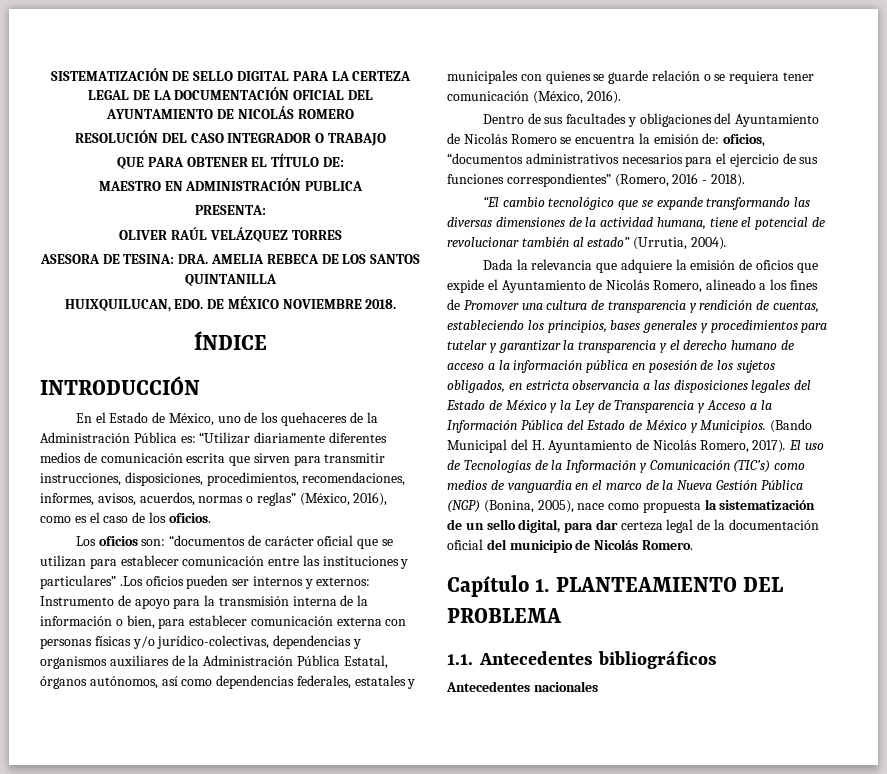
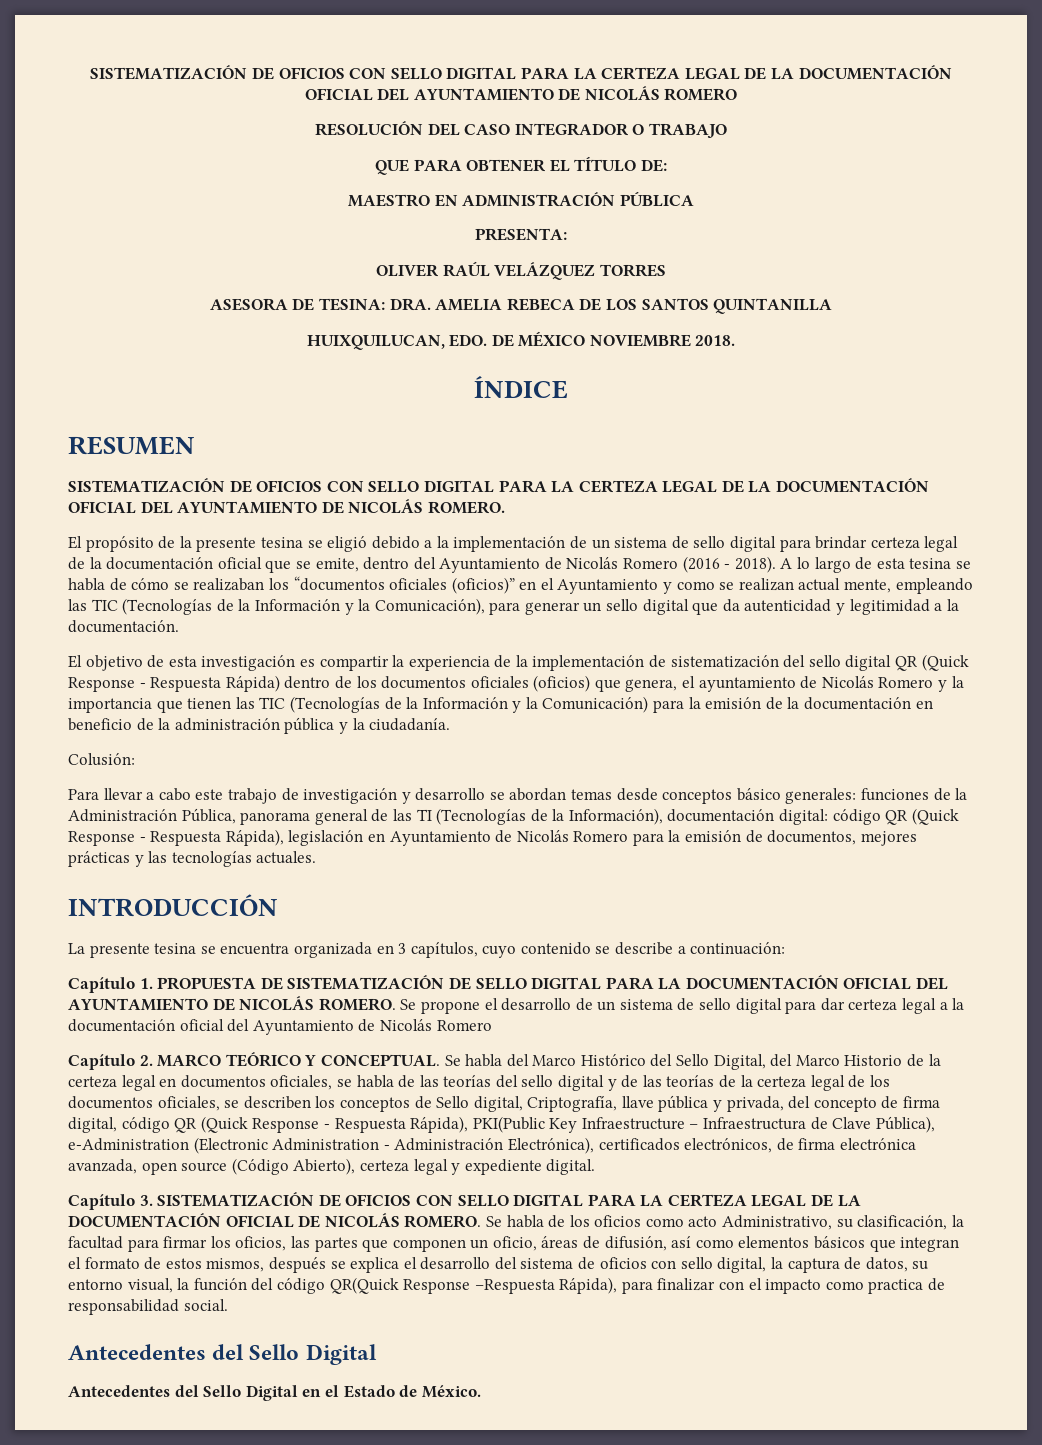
- SISTEMATIZACIÓN DE SELLO DIGITAL PARA LA CERTEZA LEGAL DE LA DOCUMENTACIÓN OFICIAL DEL AYUNTAMIENTO DE NICOLÁS ROMERO
+ SISTEMATIZACIÓN DE OFICIOS CON SELLO DIGITAL PARA LA CERTEZA LEGAL DE LA DOCUMENTACIÓN OFICIAL DEL AYUNTAMIENTO DE NICOLÁS ROMERO
- MAESTRO EN ADMINISTRACIÓN PUBLICA
+ MAESTRO EN ADMINISTRACIÓN PÚBLICA
+ RESUMEN
+ SISTEMATIZACIÓN DE OFICIOS CON SELLO DIGITAL PARA LA CERTEZA LEGAL DE LA DOCUMENTACIÓN OFICIAL DEL AYUNTAMIENTO DE NICOLÁS ROMERO.
+ El propósito de la presente tesina se eligió debido a la implementación de un sistema de sello digital para brindar certeza legal de la documentación oficial que se emite, dentro del Ayuntamiento de Nicolás Romero (2016 - 2018). A lo largo de esta tesina se habla de cómo se realizaban los “documentos oficiales (oficios)” en el Ayuntamiento y como se realizan actual mente, empleando las TIC (Tecnologías de la Información y la Comunicación), para generar un sello digital que da autenticidad y legitimidad a la documentación.
+ El objetivo de esta investigación es compartir la experiencia de la implementación de sistematización del sello digital QR (Quick Response - Respuesta Rápida) dentro de los documentos oficiales (oficios) que genera, el ayuntamiento de Nicolás Romero y la importancia que tienen las TIC (Tecnologías de la Información y la Comunicación) para la emisión de la documentación en beneficio de la administración pública y la ciudadanía.
+ Colusión:
+ Para llevar a cabo este trabajo de investigación y desarrollo se abordan temas desde conceptos básico generales: funciones de la Administración Pública, panorama general de las TI (Tecnologías de la Información), documentación digital: código QR (Quick Response - Respuesta Rápida), legislación en Ayuntamiento de Nicolás Romero para la emisión de documentos, mejores prácticas y las tecnologías actuales.
  INTRODUCCIÓN
- En el Estado de México, uno de los quehaceres de la Administración Pública es: “Utilizar diariamente diferentes medios de comunicación escrita que sirven para transmitir instrucciones, disposiciones, procedimientos, recomendaciones, informes, avisos, acuerdos, normas o reglas” (México, 2016), como es el caso de los oficios.
- Los oficios son: “documentos de carácter oficial que se utilizan para establecer comunicación entre las instituciones y particulares” .Los oficios pueden ser internos y externos: Instrumento de apoyo para la transmisión interna de la información o bien, para establecer comunicación externa con personas físicas y/o jurídico-colectivas, dependencias y organismos auxiliares de la Administración Pública Estatal, órganos autónomos, así como dependencias federales, estatales y municipales con quienes se guarde relación o se requiera tener comunicación (México, 2016).
- Dentro de sus facultades y obligaciones del Ayuntamiento de Nicolás Romero se encuentra la emisión de: oficios, “documentos administrativos necesarios para el ejercicio de sus funciones correspondientes” (Romero, 2016 - 2018).
- “El cambio tecnológico que se expande transformando las diversas dimensiones de la actividad humana, tiene el potencial de revolucionar también al estado” (Urrutia, 2004).
- Dada la relevancia que adquiere la emisión de oficios que expide el Ayuntamiento de Nicolás Romero, alineado a los fines de Promover una cultura de transparencia y rendición de cuentas, estableciendo los principios, bases generales y procedimientos para tutelar y garantizar la transparencia y el derecho humano de acceso a la información pública en posesión de los sujetos obligados, en estricta observancia a las disposiciones legales del Estado de México y la Ley de Transparencia y Acceso a la Información Pública del Estado de México y Municipios. (Bando Municipal del H. Ayuntamiento de Nicolás Romero, 2017). El uso de Tecnologías de la Información y Comunicación (TIC’s) como medios de vanguardia en el marco de la Nueva Gestión Pública (NGP) (Bonina, 2005), nace como propuesta la sistematización de un sello digital, para dar certeza legal de la documentación oficial del municipio de Nicolás Romero.
- Capítulo 1. PLANTEAMIENTO DEL PROBLEMA
- 1.1. Antecedentes bibliográficos
- Antecedentes nacionales
+ La presente tesina se encuentra organizada en 3 capítulos, cuyo contenido se describe a continuación:
+ Capítulo 1. PROPUESTA DE SISTEMATIZACIÓN DE SELLO DIGITAL PARA LA DOCUMENTACIÓN OFICIAL DEL AYUNTAMIENTO DE NICOLÁS ROMERO. Se propone el desarrollo de un sistema de sello digital para dar certeza legal a la documentación oficial del Ayuntamiento de Nicolás Romero
+ Capítulo 2. MARCO TEÓRICO Y CONCEPTUAL. Se habla del Marco Histórico del Sello Digital, del Marco Historio de la certeza legal en documentos oficiales, se habla de las teorías del sello digital y de las teorías de la certeza legal de los documentos oficiales, se describen los conceptos de Sello digital, Criptografía, llave pública y privada, del concepto de firma digital, código QR (Quick Response - Respuesta Rápida), PKI(Public Key Infraestructure – Infraestructura de Clave Pública), e-Administration (Electronic Administration - Administración Electrónica), certificados electrónicos, de firma electrónica avanzada, open source (Código Abierto), certeza legal y expediente digital.
+ Capítulo 3. SISTEMATIZACIÓN DE OFICIOS CON SELLO DIGITAL PARA LA CERTEZA LEGAL DE LA DOCUMENTACIÓN OFICIAL DE NICOLÁS ROMERO. Se habla de los oficios como acto Administrativo, su clasificación, la facultad para firmar los oficios, las partes que componen un oficio, áreas de difusión, así como elementos básicos que integran el formato de estos mismos, después se explica el desarrollo del sistema de oficios con sello digital, la captura de datos, su entorno visual, la función del código QR(Quick Response –Respuesta Rápida), para finalizar con el impacto como practica de responsabilidad social.
+ Antecedentes del Sello Digital
+ Antecedentes del Sello Digital en el Estado de México.

